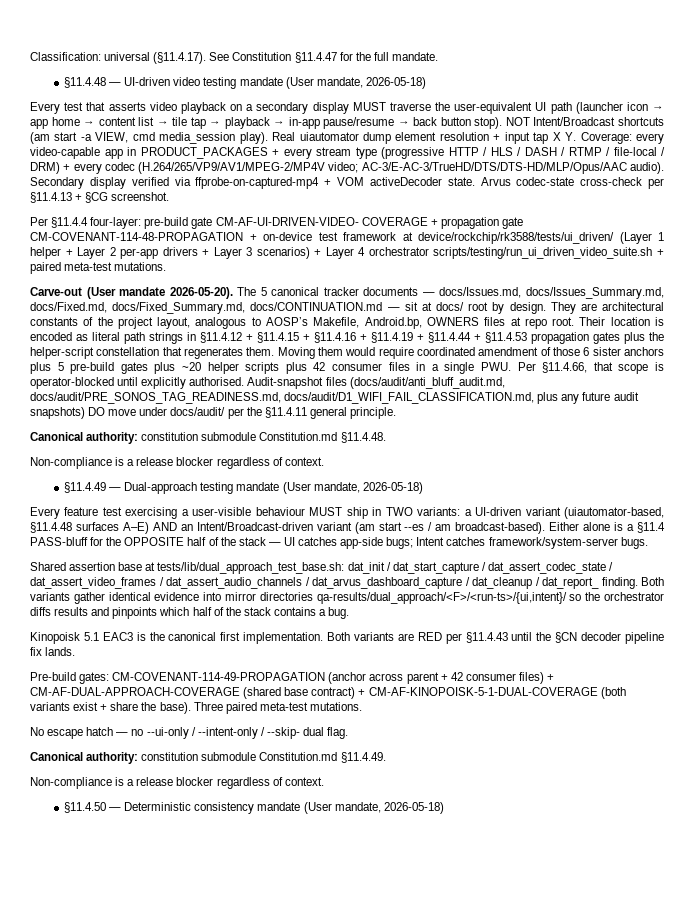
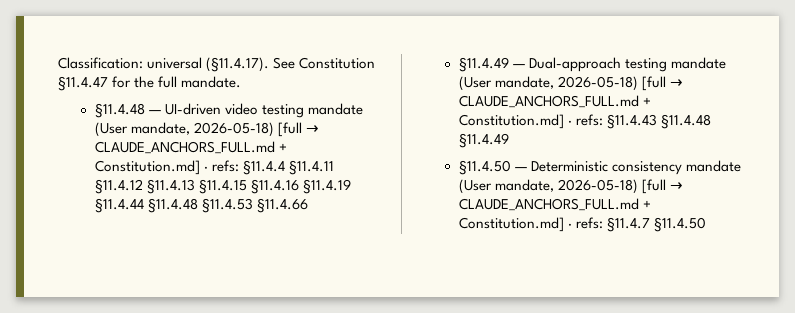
- §11.4.48 — UI-driven video testing mandate (User mandate, 2026-05-18)
- Every test that asserts video playback on a secondary display MUST traverse the user-equivalent UI path (launcher icon → app home → content list → tile tap → playback → in-app pause/resume → back button stop). NOT Intent/Broadcast shortcuts (am start -a VIEW, cmd media_session play). Real uiautomator dump element resolution + input tap X Y. Coverage: every video-capable app in PRODUCT_PACKAGES + every stream type (progressive HTTP / HLS / DASH / RTMP / file-local / DRM) + every codec (H.264/265/VP9/AV1/MPEG-2/MP4V video; AC-3/E-AC-3/TrueHD/DTS/DTS-HD/MLP/Opus/AAC audio). Secondary display verified via ffprobe-on-captured-mp4 + VOM activeDecoder state. Arvus codec-state cross-check per §11.4.13 + §CG screenshot.
- Per §11.4.4 four-layer: pre-build gate CM-AF-UI-DRIVEN-VIDEO- COVERAGE + propagation gate CM-COVENANT-114-48-PROPAGATION + on-device test framework at device/rockchip/rk3588/tests/ui_driven/ (Layer 1 helper + Layer 2 per-app drivers + Layer 3 scenarios) + Layer 4 orchestrator scripts/testing/run_ui_driven_video_suite.sh + paired meta-test mutations.
- Carve-out (User mandate 2026-05-20). The 5 canonical tracker documents — docs/Issues.md, docs/Issues_Summary.md, docs/Fixed.md, docs/Fixed_Summary.md, docs/CONTINUATION.md — sit at docs/ root by design. They are architectural constants of the project layout, analogous to AOSP’s Makefile, Android.bp, OWNERS files at repo root. Their location is encoded as literal path strings in §11.4.12 + §11.4.15 + §11.4.16 + §11.4.19 + §11.4.44 + §11.4.53 propagation gates plus the helper-script constellation that regenerates them. Moving them would require coordinated amendment of those 6 sister anchors plus 5 pre-build gates plus ~20 helper scripts plus 42 consumer files in a single PWU. Per §11.4.66, that scope is operator-blocked until explicitly authorised. Audit-snapshot files (docs/audit/anti_bluff_audit.md, docs/audit/PRE_SONOS_TAG_READINESS.md, docs/audit/D1_WIFI_FAIL_CLASSIFICATION.md, plus any future audit snapshots) DO move under docs/audit/ per the §11.4.11 general principle.
- Canonical authority: constitution submodule Constitution.md §11.4.48.
- Non-compliance is a release blocker regardless of context.
+ §11.4.48 — UI-driven video testing mandate (User mandate, 2026-05-18) [full → CLAUDE_ANCHORS_FULL.md + Constitution.md] · refs: §11.4.4 §11.4.11 §11.4.12 §11.4.13 §11.4.15 §11.4.16 §11.4.19 §11.4.44 §11.4.48 §11.4.53 §11.4.66
- §11.4.49 — Dual-approach testing mandate (User mandate, 2026-05-18)
- Every feature test exercising a user-visible behaviour MUST ship in TWO variants: a UI-driven variant (uiautomator-based, §11.4.48 surfaces A–E) AND an Intent/Broadcast-driven variant (am start --es / am broadcast-based). Either alone is a §11.4 PASS-bluff for the OPPOSITE half of the stack — UI catches app-side bugs; Intent catches framework/system-server bugs.
- Shared assertion base at tests/lib/dual_approach_test_base.sh: dat_init / dat_start_capture / dat_assert_codec_state / dat_assert_video_frames / dat_assert_audio_channels / dat_arvus_dashboard_capture / dat_cleanup / dat_report_ finding. Both variants gather identical evidence into mirror directories qa-results/dual_approach/<F>/<run-ts>/{ui,intent}/ so the orchestrator diffs results and pinpoints which half of the stack contains a bug.
- Kinopoisk 5.1 EAC3 is the canonical first implementation. Both variants are RED per §11.4.43 until the §CN decoder pipeline fix lands.
- Pre-build gates: CM-COVENANT-114-49-PROPAGATION (anchor across parent + 42 consumer files) + CM-AF-DUAL-APPROACH-COVERAGE (shared base contract) + CM-AF-KINOPOISK-5-1-DUAL-COVERAGE (both variants exist + share the base). Three paired meta-test mutations.
- No escape hatch — no --ui-only / --intent-only / --skip- dual flag.
- Canonical authority: constitution submodule Constitution.md §11.4.49.
- Non-compliance is a release blocker regardless of context.
+ §11.4.49 — Dual-approach testing mandate (User mandate, 2026-05-18) [full → CLAUDE_ANCHORS_FULL.md + Constitution.md] · refs: §11.4.43 §11.4.48 §11.4.49
- §11.4.50 — Deterministic consistency mandate (User mandate, 2026-05-18)
+ §11.4.50 — Deterministic consistency mandate (User mandate, 2026-05-18) [full → CLAUDE_ANCHORS_FULL.md + Constitution.md] · refs: §11.4.7 §11.4.50

